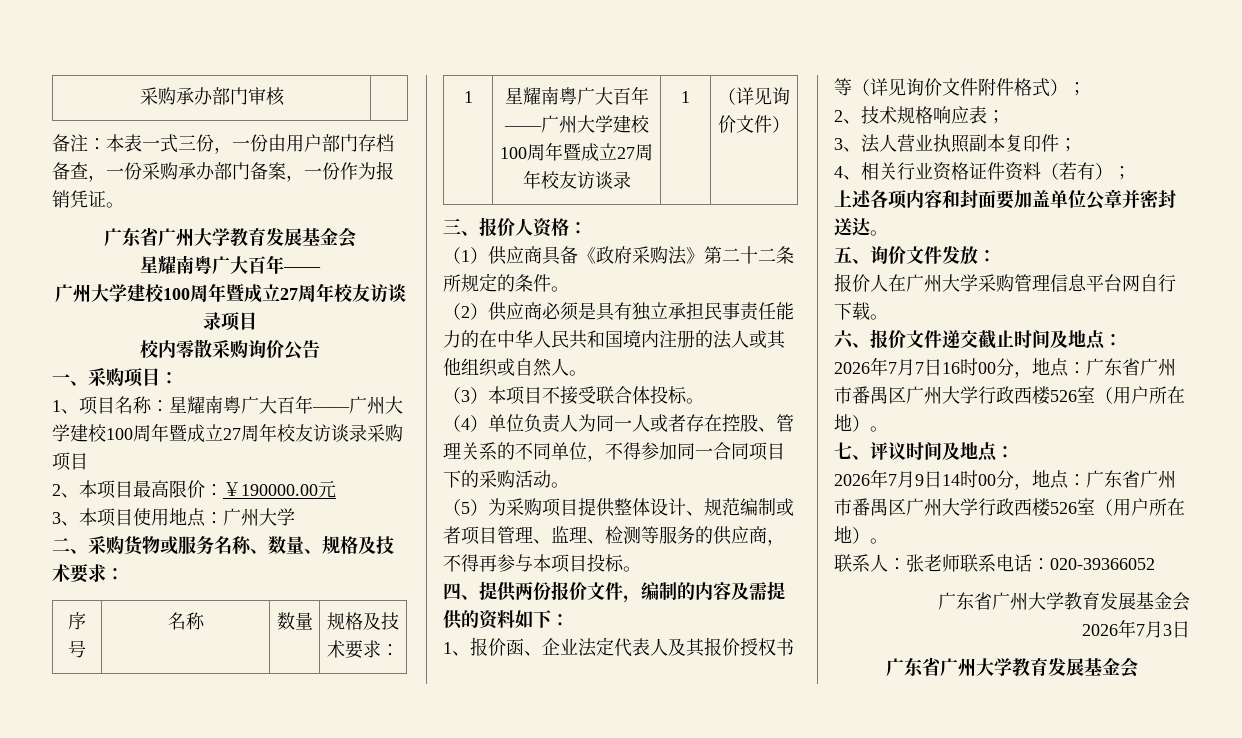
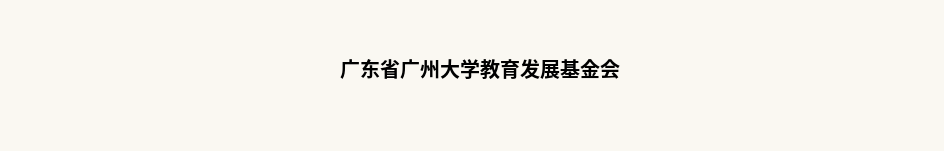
- 采购承办部门审核 |
- 备注：本表一式三份，一份由用户部门存档备查，一份采购承办部门备案，一份作为报销凭证。
- 广东省广州大学教育发展基金会
- 星耀南粤广大百年——
- 广州大学建校100周年暨成立27周年校友访谈录项目
- 校内零散采购询价公告
- 一、采购项目：
- 1、项目名称：星耀南粤广大百年——广州大学建校100周年暨成立27周年校友访谈录采购项目
- 2、本项目最高限价：￥190000.00元
- 3、本项目使用地点：广州大学
- 二、采购货物或服务名称、数量、规格及技术要求：
- 序号 | 名称 | 数量 | 规格及技术要求：
- 1 | 星耀南粤广大百年——广州大学建校100周年暨成立27周年校友访谈录 | 1 | （详见询价文件）
- 三、报价人资格：
- （1）供应商具备《政府采购法》第二十二条所规定的条件。
- （2）供应商必须是具有独立承担民事责任能力的在中华人民共和国境内注册的法人或其他组织或自然人。
- （3）本项目不接受联合体投标。
- （4）单位负责人为同一人或者存在控股、管理关系的不同单位，不得参加同一合同项目下的采购活动。
- （5）为采购项目提供整体设计、规范编制或者项目管理、监理、检测等服务的供应商，不得再参与本项目投标。
- 四、提供两份报价文件，编制的内容及需提供的资料如下：
- 1、报价函、企业法定代表人及其报价授权书等（详见询价文件附件格式）；
- 2、技术规格响应表；
- 3、法人营业执照副本复印件；
- 4、相关行业资格证件资料（若有）；
- 上述各项内容和封面要加盖单位公章并密封送达。
- 五、询价文件发放：
- 报价人在广州大学采购管理信息平台网自行下载。
- 六、报价文件递交截止时间及地点：
- 2026年7月7日16时00分，地点：广东省广州市番禺区广州大学行政西楼526室（用户所在地）。
- 七、评议时间及地点：
- 2026年7月9日14时00分，地点：广东省广州市番禺区广州大学行政西楼526室（用户所在地）。
- 联系人：张老师联系电话：020-39366052
- 广东省广州大学教育发展基金会
- 2026年7月3日

